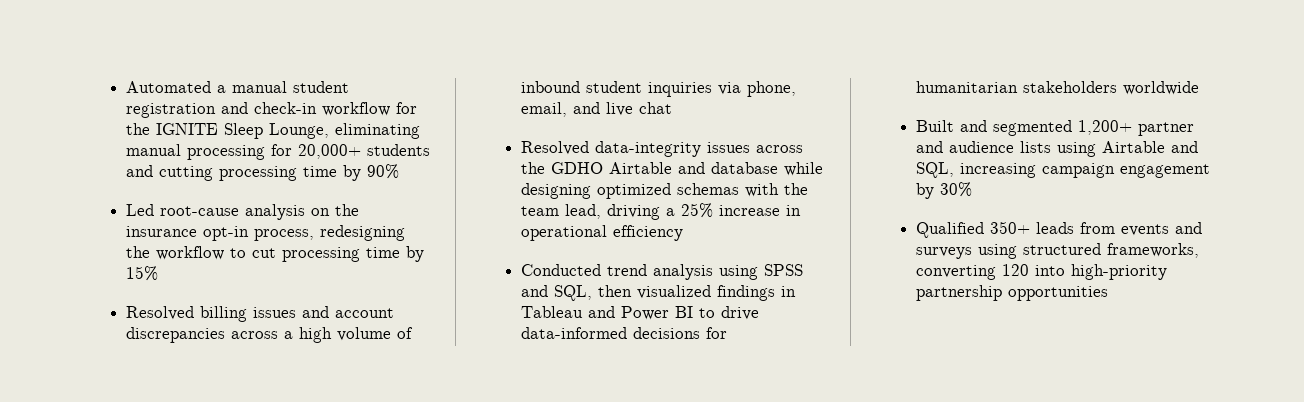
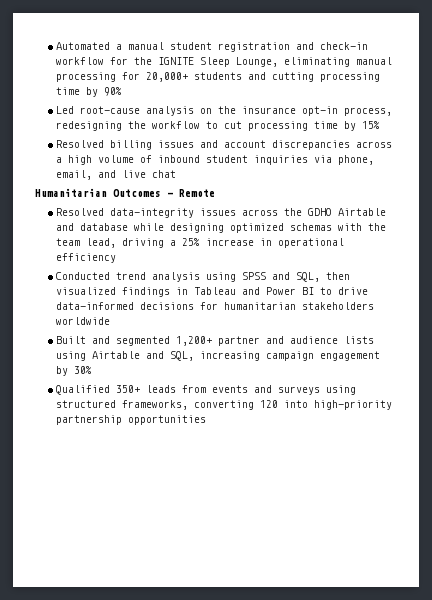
+ Humanitarian Outcomes — Remote

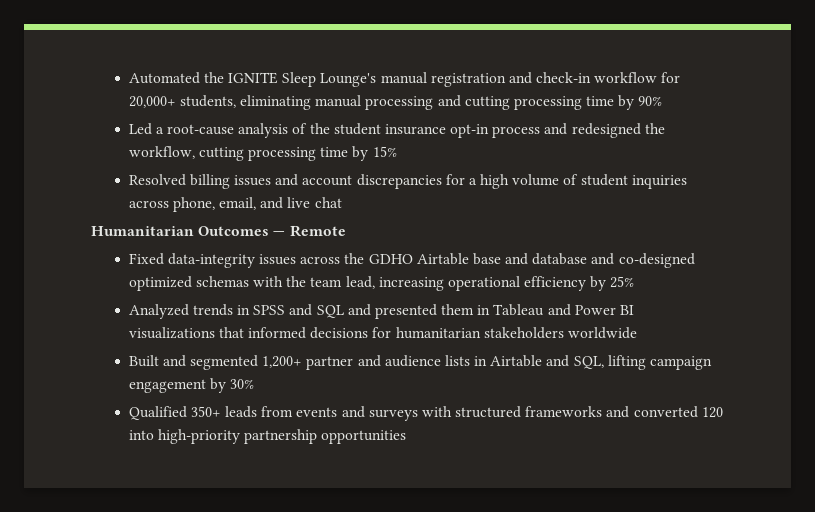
- Automated a manual student registration and check-in workflow for the IGNITE Sleep Lounge, eliminating manual processing for 20,000+ students and cutting processing time by 90%
+ Automated the IGNITE Sleep Lounge's manual registration and check-in workflow for 20,000+ students, eliminating manual processing and cutting processing time by 90%
- Led root-cause analysis on the insurance opt-in process, redesigning the workflow to cut processing time by 15%
+ Led a root-cause analysis of the student insurance opt-in process and redesigned the workflow, cutting processing time by 15%
- Resolved billing issues and account discrepancies across a high volume of inbound student inquiries via phone, email, and live chat
+ Resolved billing issues and account discrepancies for a high volume of student inquiries across phone, email, and live chat
- Resolved data-integrity issues across the GDHO Airtable and database while designing optimized schemas with the team lead, driving a 25% increase in operational efficiency
- Conducted trend analysis using SPSS and SQL, then visualized findings in Tableau and Power BI to drive data-informed decisions for humanitarian stakeholders worldwide
+ Fixed data-integrity issues across the GDHO Airtable base and database and co-designed optimized schemas with the team lead, increasing operational efficiency by 25%
+ Analyzed trends in SPSS and SQL and presented them in Tableau and Power BI visualizations that informed decisions for humanitarian stakeholders worldwide
- Built and segmented 1,200+ partner and audience lists using Airtable and SQL, increasing campaign engagement by 30%
+ Built and segmented 1,200+ partner and audience lists in Airtable and SQL, lifting campaign engagement by 30%
- Qualified 350+ leads from events and surveys using structured frameworks, converting 120 into high-priority partnership opportunities
+ Qualified 350+ leads from events and surveys with structured frameworks and converted 120 into high-priority partnership opportunities

